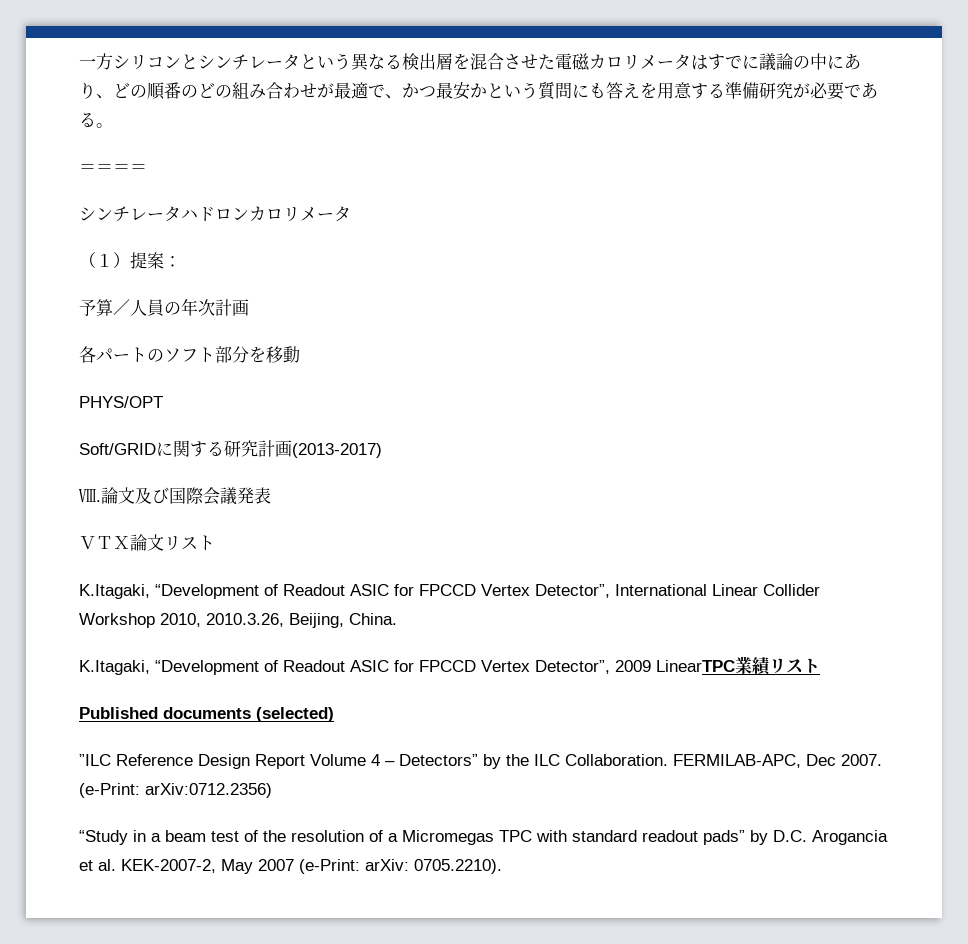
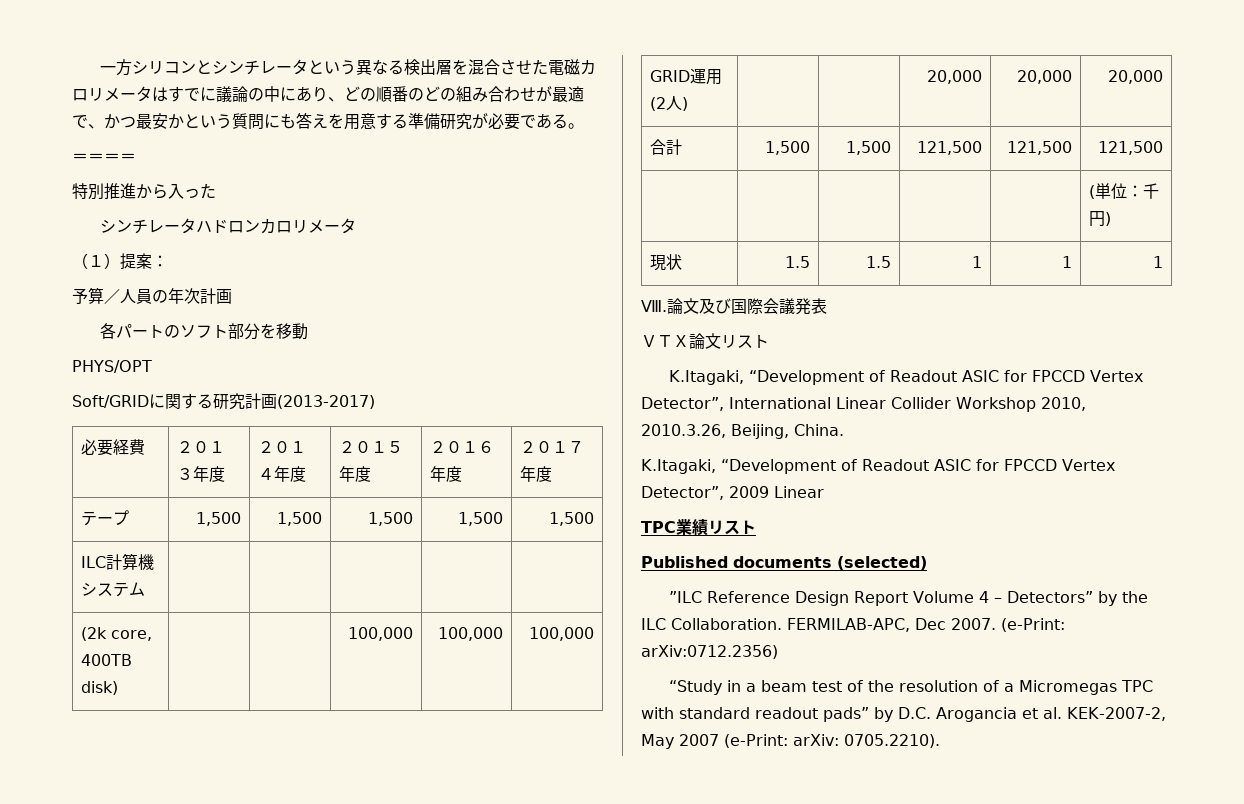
+ 特別推進から入った
+ 必要経費 | ２０１３年度 | ２０１４年度 | ２０１５年度 | ２０１６年度 | ２０１７年度
+ テープ | 1,500 | 1,500 | 1,500 | 1,500 | 1,500
+ ILC計算機システム | | | | |
+ (2k core, 400TB disk) | | | 100,000 | 100,000 | 100,000
+ GRID運用(2人) | | | 20,000 | 20,000 | 20,000
+ 合計 | 1,500 | 1,500 | 121,500 | 121,500 | 121,500
+ | | | | | (単位：千円)
+ 現状 | 1.5 | 1.5 | 1 | 1 | 1
- K.Itagaki, “Development of Readout ASIC for FPCCD Vertex Detector”, 2009 LinearTPC業績リスト
+ K.Itagaki, “Development of Readout ASIC for FPCCD Vertex Detector”, 2009 Linear
+ TPC業績リスト

